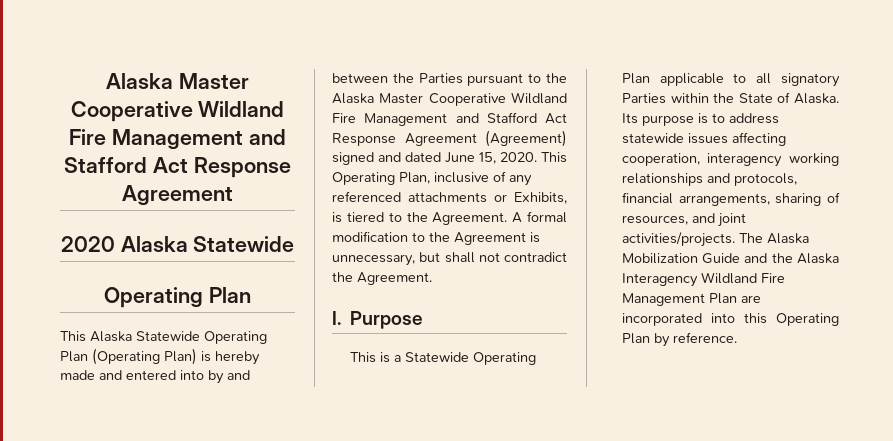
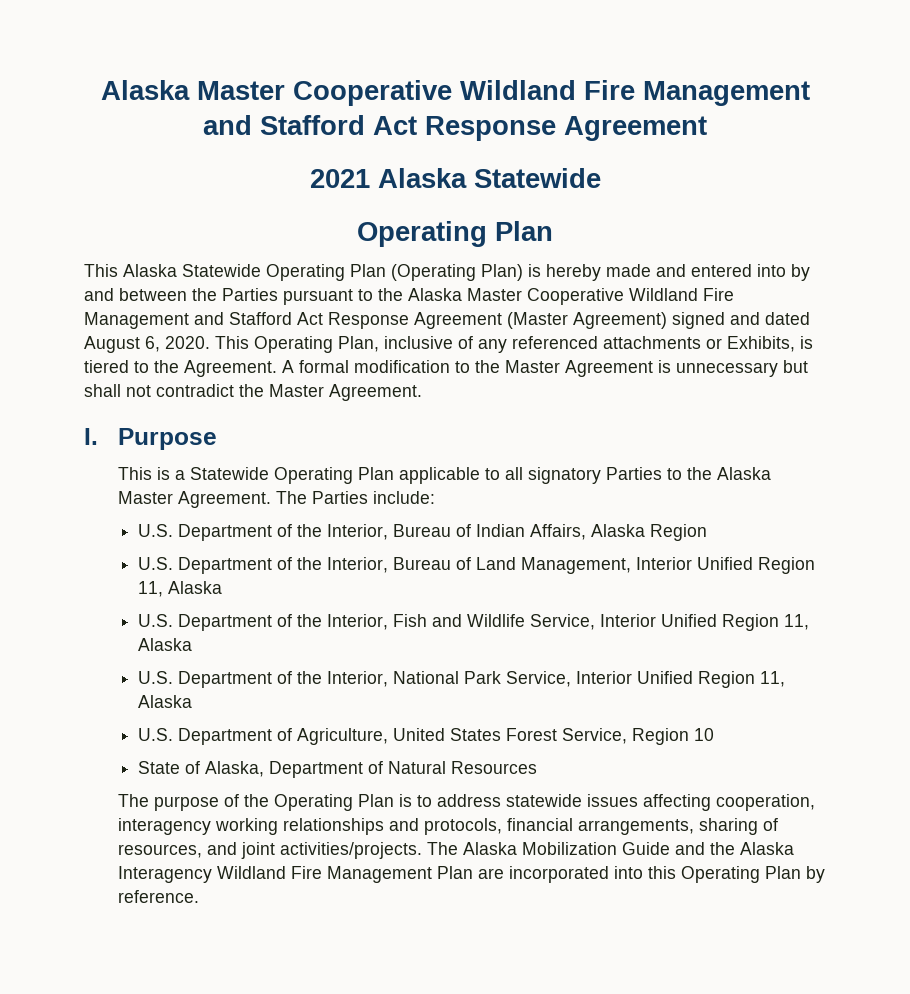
- 2020 Alaska Statewide
+ 2021 Alaska Statewide
- This Alaska Statewide Operating Plan (Operating Plan) is hereby made and entered into by and between the Parties pursuant to the Alaska Master Cooperative Wildland Fire Management and Stafford Act Response Agreement (Agreement) signed and dated June 15, 2020.
+ This Alaska Statewide Operating Plan (Operating Plan) is hereby made and entered into by and between the Parties pursuant to the Alaska Master Cooperative Wildland Fire Management and Stafford Act Response Agreement (Master Agreement) signed and dated August 6, 2020.
- A formal modification to the Agreement is unnecessary, but shall not contradict the Agreement.
+ A formal modification to the Master Agreement is unnecessary but shall not contradict the Master Agreement.
- This is a Statewide Operating Plan applicable to all signatory Parties within the State of Alaska. Its purpose is to address statewide issues affecting cooperation, interagency working relationships and protocols, financial arrangements, sharing of resources, and joint activities/projects.
+ This is a Statewide Operating Plan applicable to all signatory Parties to the Alaska Master Agreement. The Parties include:
+ U.S. Department of the Interior, Bureau of Indian Affairs, Alaska Region
+ U.S. Department of the Interior, Bureau of Land Management, Interior Unified Region 11, Alaska
+ U.S. Department of the Interior, Fish and Wildlife Service, Interior Unified Region 11, Alaska
+ U.S. Department of the Interior, National Park Service, Interior Unified Region 11, Alaska
+ U.S. Department of Agriculture, United States Forest Service, Region 10
+ State of Alaska, Department of Natural Resources
+ The purpose of the Operating Plan is to address statewide issues affecting cooperation, interagency working relationships and protocols, financial arrangements, sharing of resources, and joint activities/projects.

